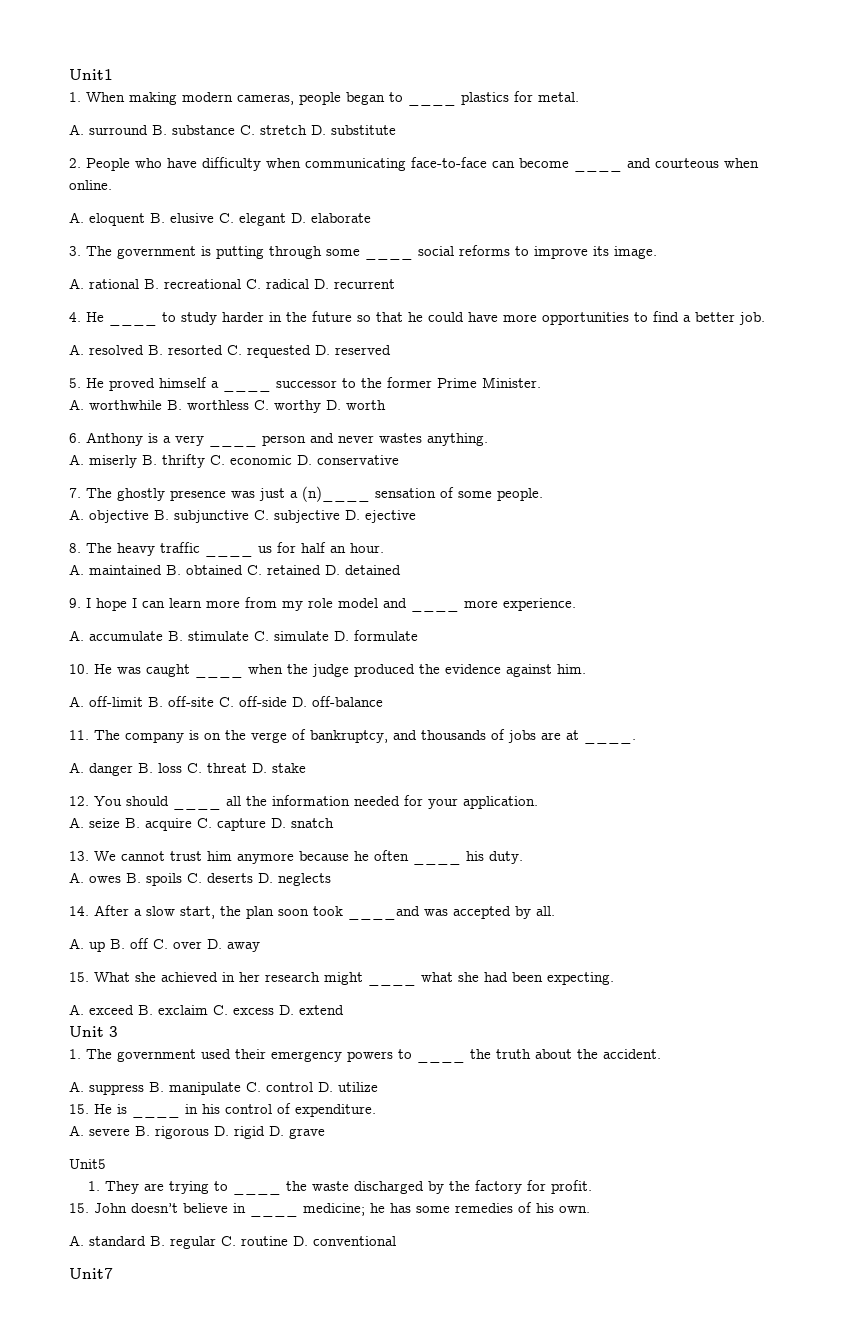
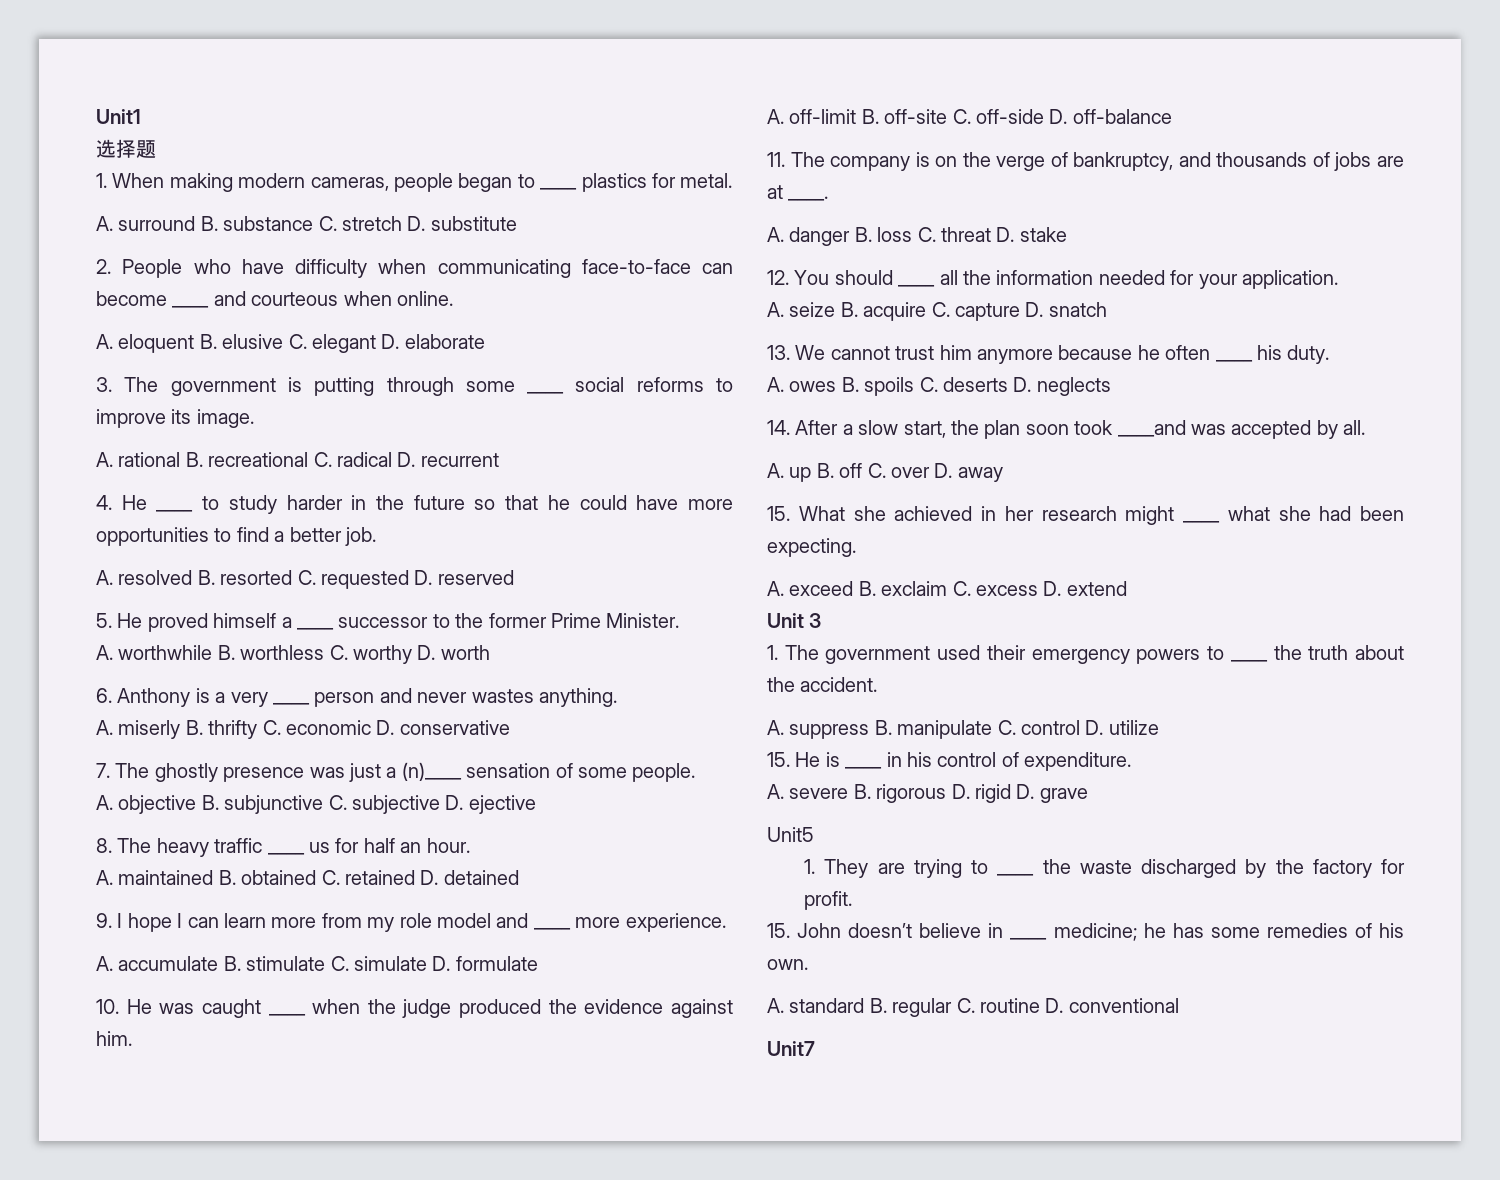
+ 选择题

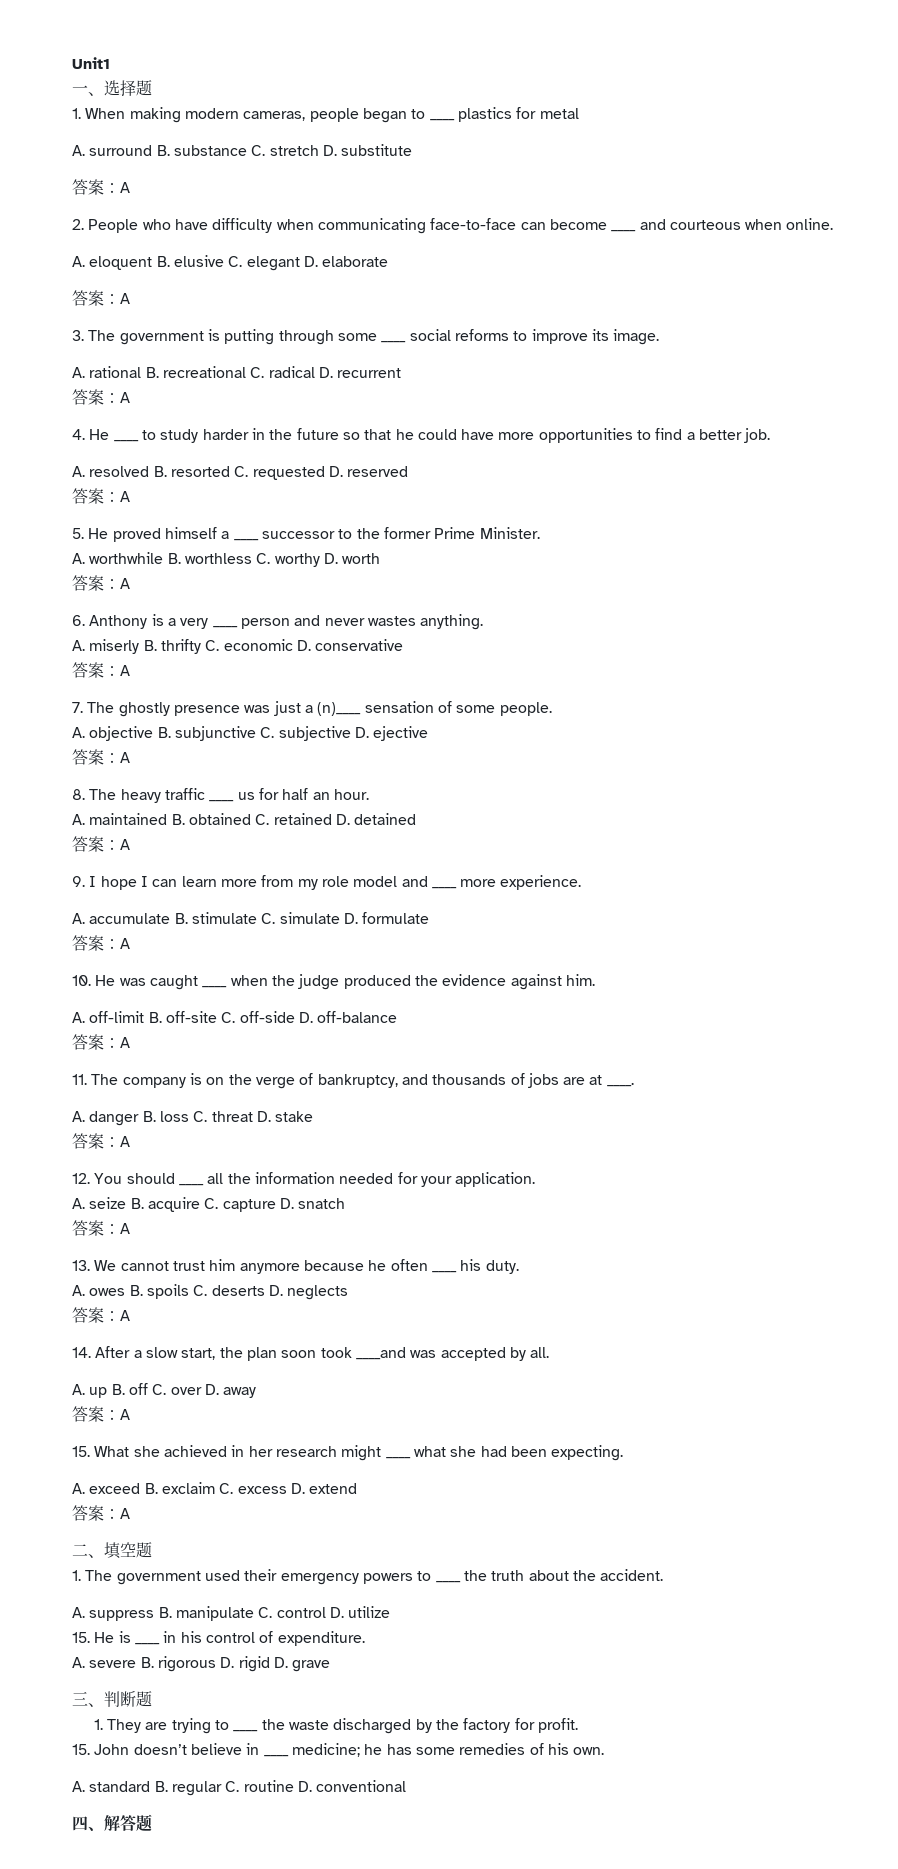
- 选择题
+ 一、选择题
- 1. When making modern cameras, people began to ____ plastics for metal.
+ 1. When making modern cameras, people began to ____ plastics for metal
  A. surround B. substance C. stretch D. substitute
+ 答案：A
  A. eloquent B. elusive C. elegant D. elaborate
+ 答案：A
  A. rational B. recreational C. radical D. recurrent
+ 答案：A
  A. resolved B. resorted C. requested D. reserved
+ 答案：A
  A. worthwhile B. worthless C. worthy D. worth
+ 答案：A
  A. miserly B. thrifty C. economic D. conservative
+ 答案：A
  A. objective B. subjunctive C. subjective D. ejective
+ 答案：A
  A. maintained B. obtained C. retained D. detained
+ 答案：A
  A. accumulate B. stimulate C. simulate D. formulate
+ 答案：A
  A. off-limit B. off-site C. off-side D. off-balance
+ 答案：A
  A. danger B. loss C. threat D. stake
+ 答案：A
  A. seize B. acquire C. capture D. snatch
+ 答案：A
  A. owes B. spoils C. deserts D. neglects
+ 答案：A
  A. up B. off C. over D. away
+ 答案：A
  A. exceed B. exclaim C. excess D. extend
- Unit 3
+ 答案：A
+ 二、填空题
- Unit5
+ 三、判断题
- Unit7
+ 四、解答题

